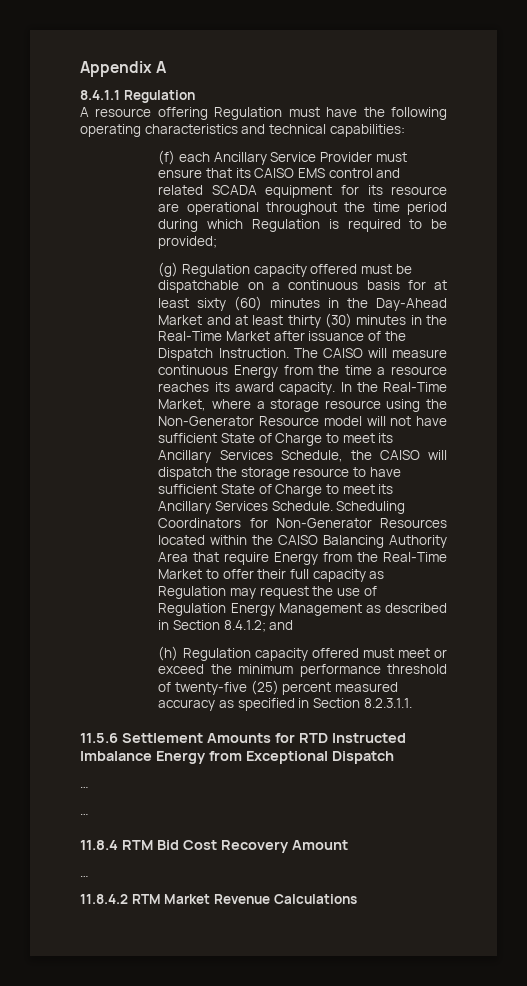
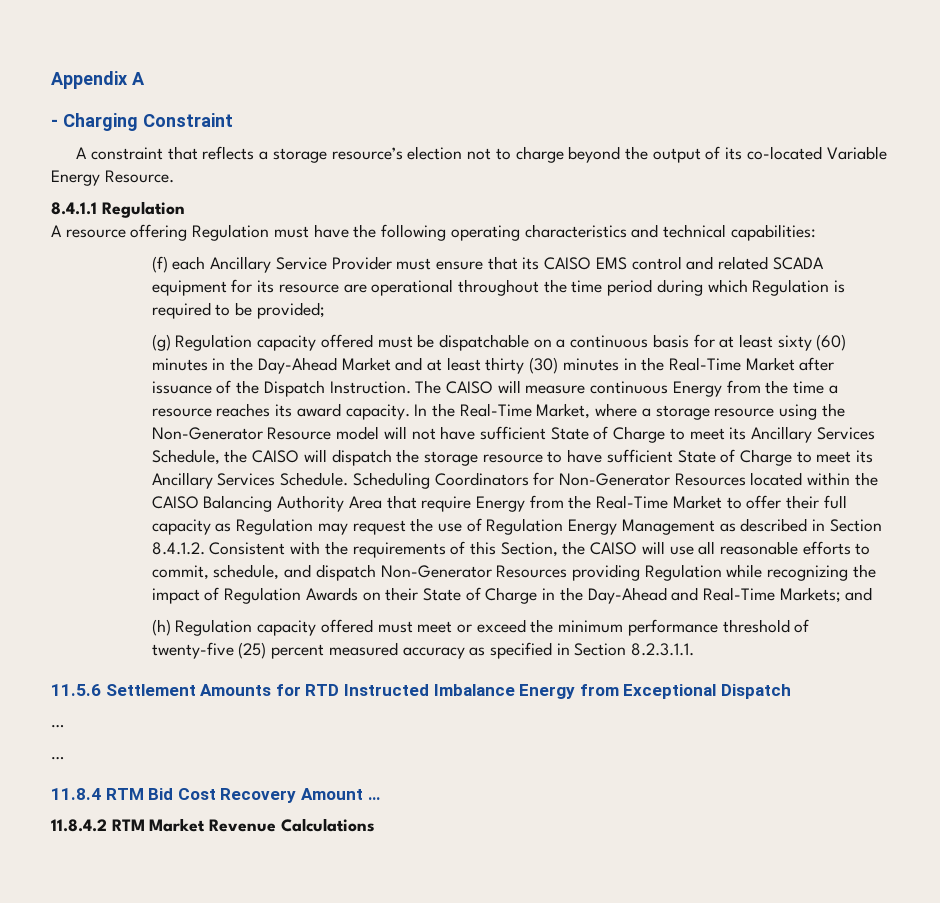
+ - Charging Constraint
+ A constraint that reflects a storage resource’s election not to charge beyond the output of its co-located Variable Energy Resource.
- Scheduling Coordinators for Non-Generator Resources located within the CAISO Balancing Authority Area that require Energy from the Real-Time Market to offer their full capacity as Regulation may request the use of Regulation Energy Management as described in Section 8.4.1.2; and
+ Scheduling Coordinators for Non-Generator Resources located within the CAISO Balancing Authority Area that require Energy from the Real-Time Market to offer their full capacity as Regulation may request the use of Regulation Energy Management as described in Section 8.4.1.2. Consistent with the requirements of this Section, the CAISO will use all reasonable efforts to commit, schedule, and dispatch Non-Generator Resources providing Regulation while recognizing the impact of Regulation Awards on their State of Charge in the Day-Ahead and Real-Time Markets; and
- 11.8.4 RTM Bid Cost Recovery Amount
- …
+ 11.8.4 RTM Bid Cost Recovery Amount …

